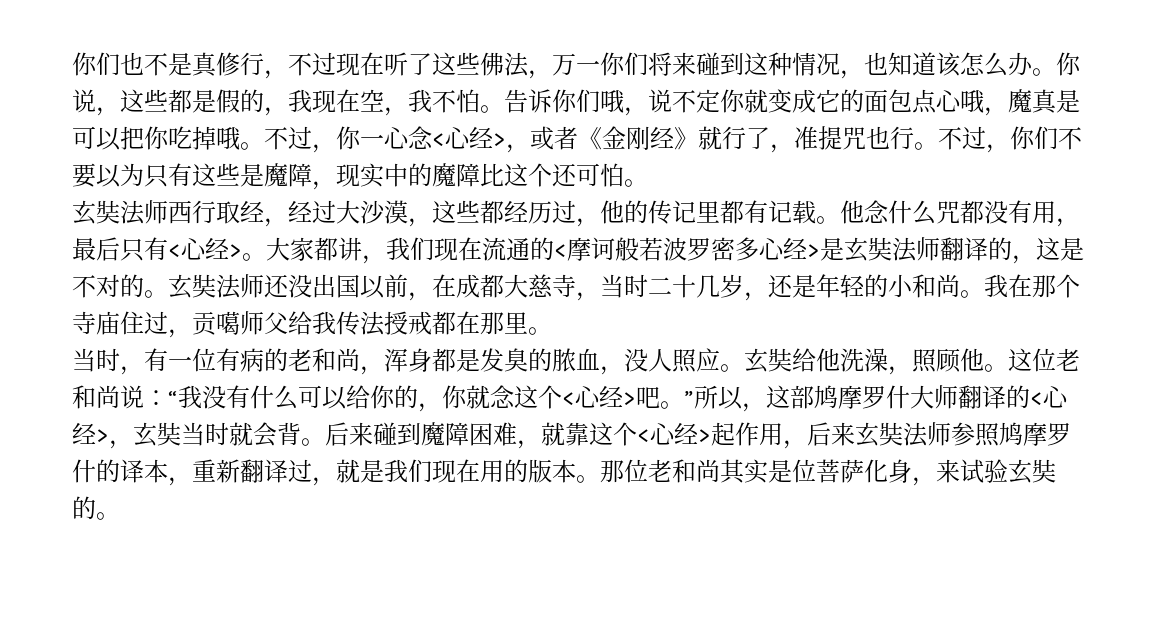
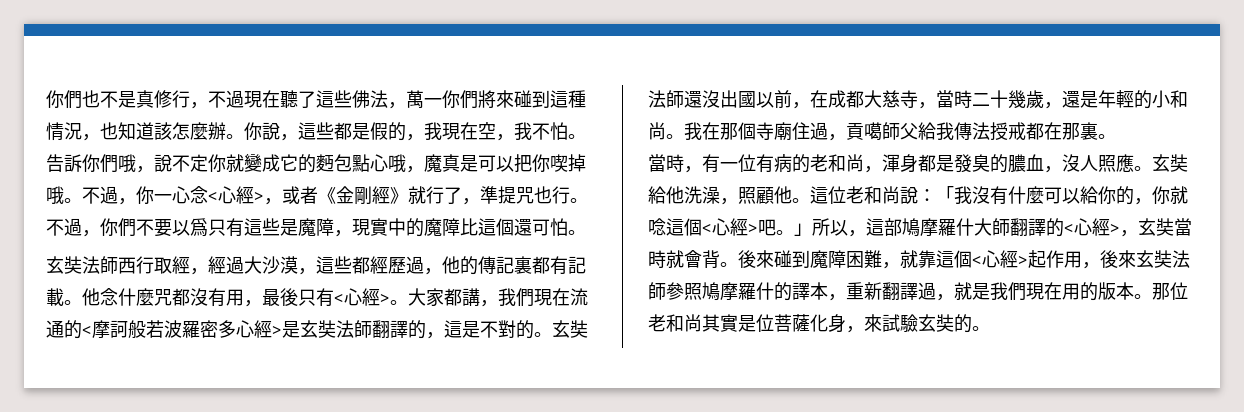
- 你们也不是真修行，不过现在听了这些佛法，万一你们将来碰到这种情况，也知道该怎么办。你说，这些都是假的，我现在空，我不怕。
+ 你們也不是真修行，不過現在聽了這些佛法，萬一你們將來碰到這種情況，也知道該怎麼辦。你說，這些都是假的，我現在空，我不怕。
- 告诉你们哦，说不定你就变成它的面包点心哦，魔真是可以把你吃掉哦。
+ 告訴你們哦，說不定你就變成它的麪包點心哦，魔真是可以把你喫掉哦。
- 不过，你一心念<心经>，或者《金刚经》就行了，准提咒也行。
+ 不過，你一心念<心經>，或者《金剛經》就行了，準提咒也行。
- 不过，你们不要以为只有这些是魔障，现实中的魔障比这个还可怕。
+ 不過，你們不要以爲只有這些是魔障，現實中的魔障比這個還可怕。
- 玄奘法师西行取经，经过大沙漠，这些都经历过，他的传记里都有记载。他念什么咒都没有用，最后只有<心经>。
+ 玄奘法師西行取經，經過大沙漠，這些都經歷過，他的傳記裏都有記載。他念什麼咒都沒有用，最後只有<心經>。
- 大家都讲，我们现在流通的<摩诃般若波罗密多心经>是玄奘法师翻译的，这是不对的。玄奘法师还没出国以前，在成都大慈寺，当时二十几岁，还是年轻的小和尚。我在那个寺庙住过，贡噶师父给我传法授戒都在那里。
- 当时，有一位有病的老和尚，浑身都是发臭的脓血，没人照应。玄奘给他洗澡，照顾他。这位老和尚说：“我没有什么可以给你的，你就念这个<心经>吧。”所以，这部鸠摩罗什大师翻译的<心经>，玄奘当时就会背。后来碰到魔障困难，就靠这个<心经>起作用，后来玄奘法师参照鸠摩罗什的译本，重新翻译过，就是我们现在用的版本。
+ 大家都講，我們現在流通的<摩訶般若波羅密多心經>是玄奘法師翻譯的，這是不對的。玄奘法師還沒出國以前，在成都大慈寺，當時二十幾歲，還是年輕的小和尚。我在那個寺廟住過，貢噶師父給我傳法授戒都在那裏。
+ 當時，有一位有病的老和尚，渾身都是發臭的膿血，沒人照應。玄奘給他洗澡，照顧他。這位老和尚說：「我沒有什麼可以給你的，你就唸這個<心經>吧。」所以，這部鳩摩羅什大師翻譯的<心經>，玄奘當時就會背。後來碰到魔障困難，就靠這個<心經>起作用，後來玄奘法師參照鳩摩羅什的譯本，重新翻譯過，就是我們現在用的版本。
- 那位老和尚其实是位菩萨化身，来试验玄奘的。
+ 那位老和尚其實是位菩薩化身，來試驗玄奘的。

